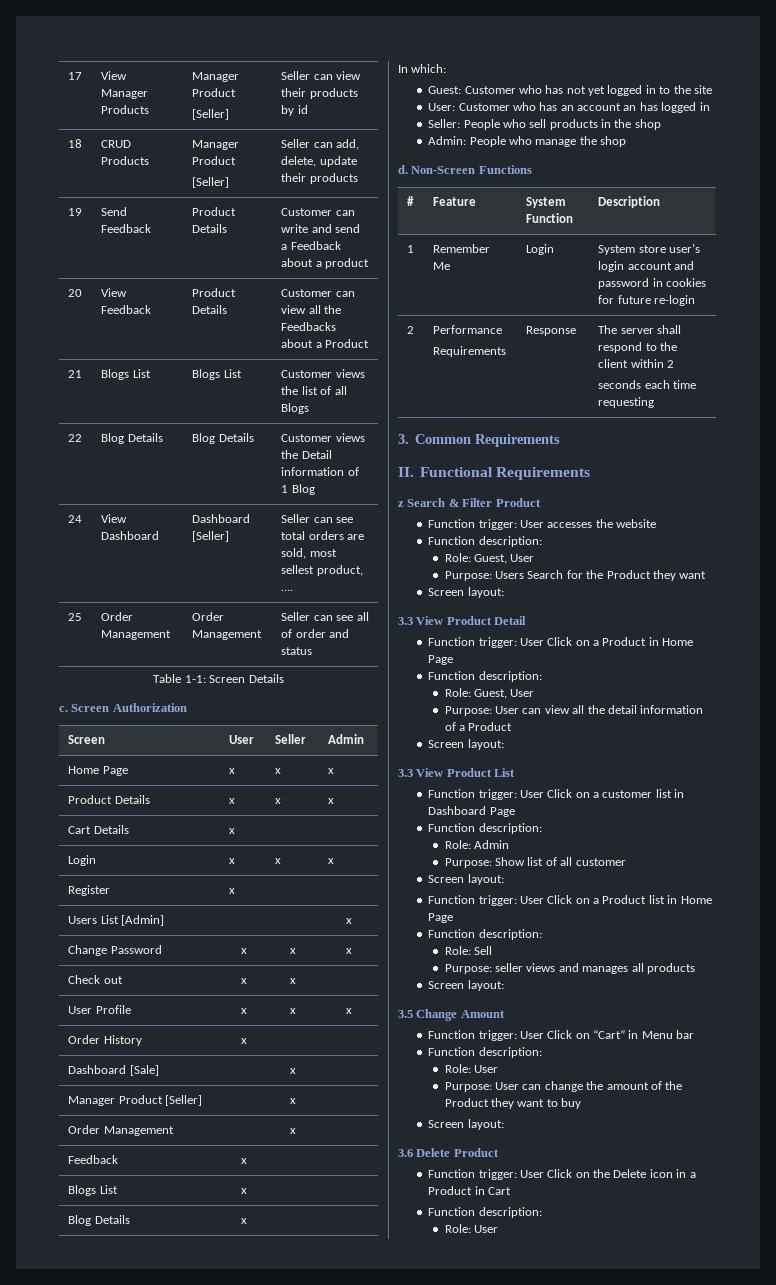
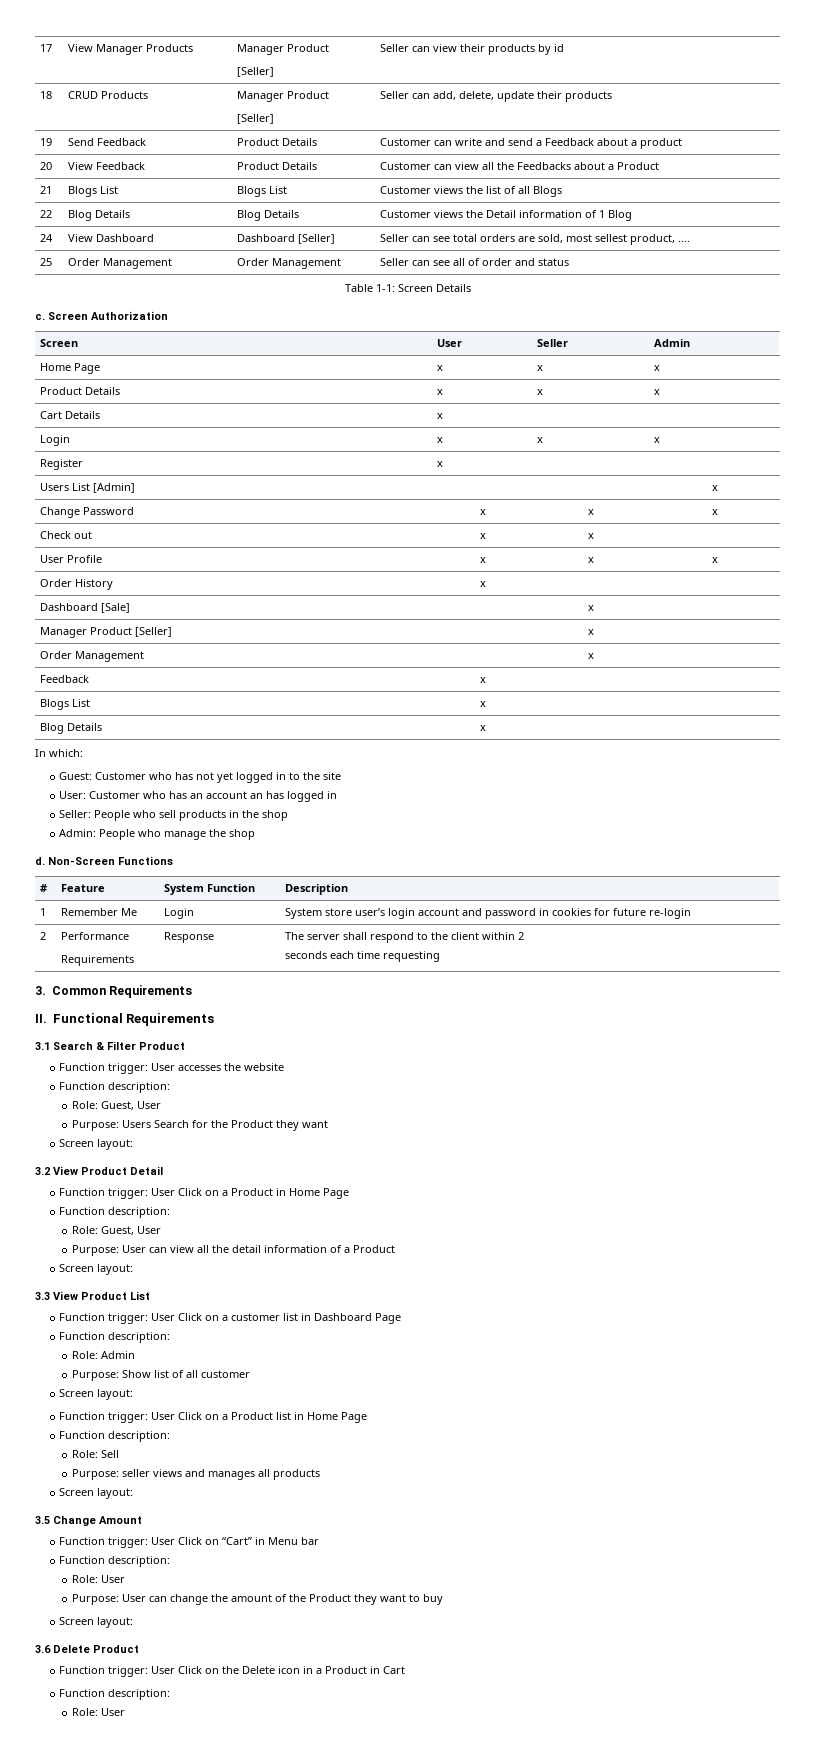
- z Search & Filter Product
+ 3.1 Search & Filter Product
- 3.3 View Product Detail
+ 3.2 View Product Detail

